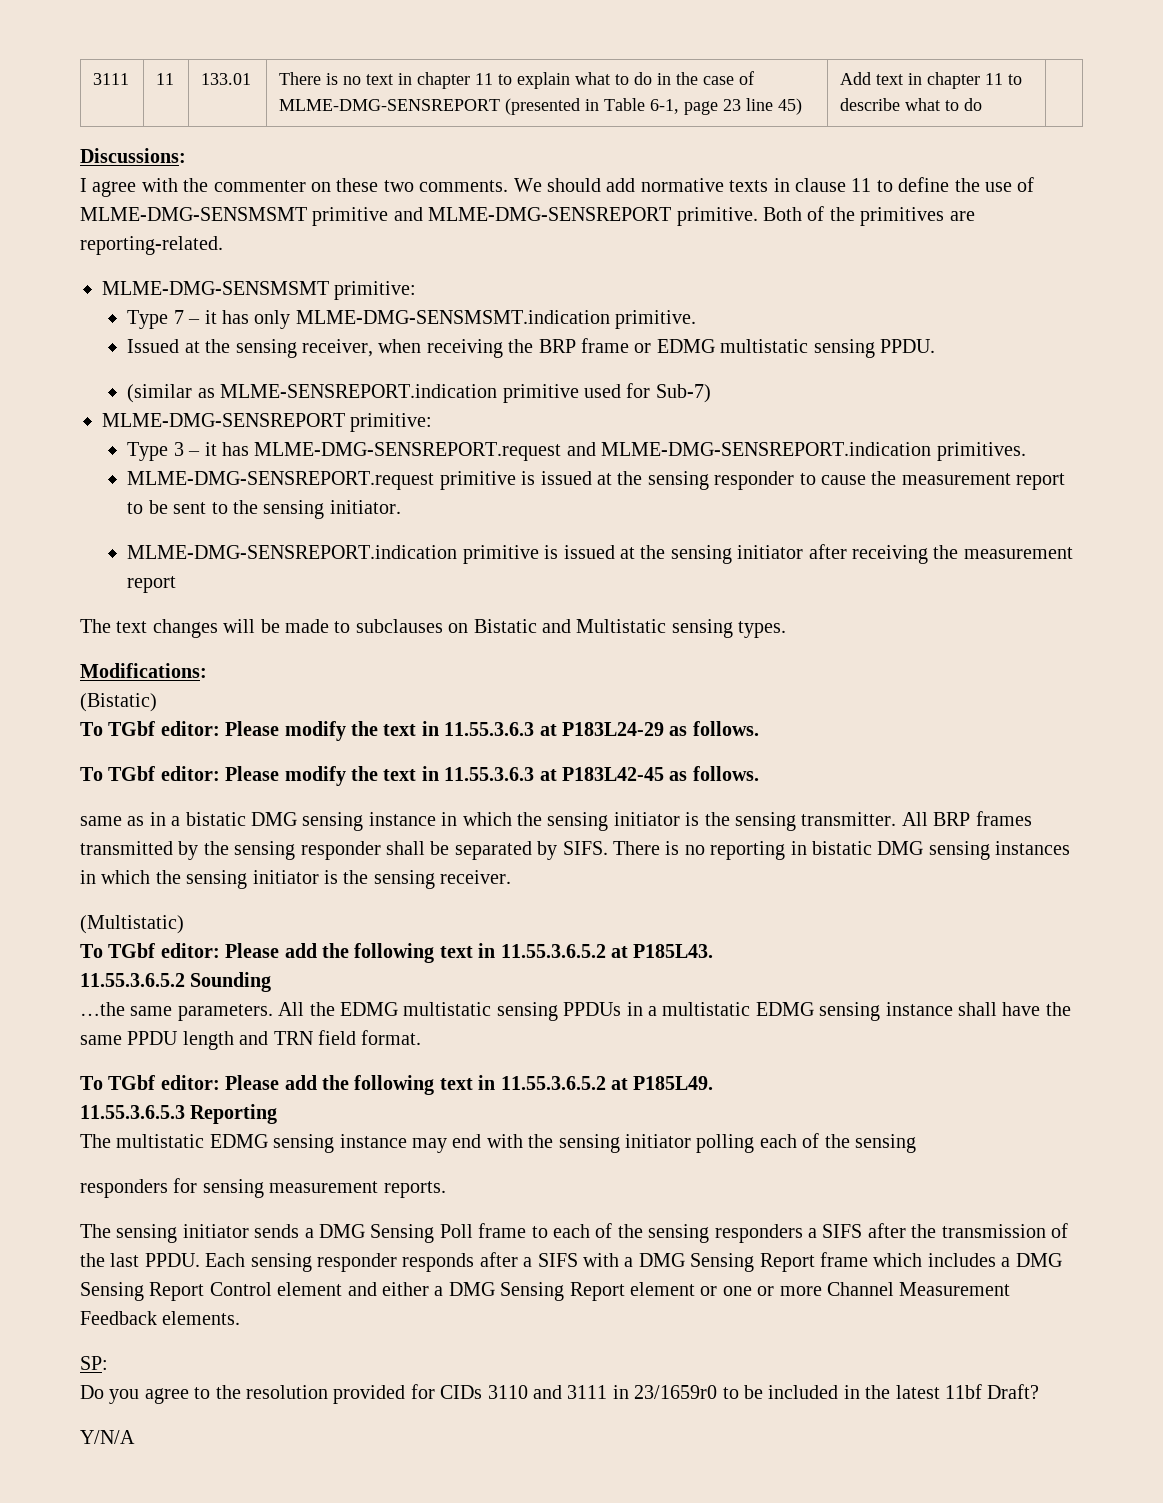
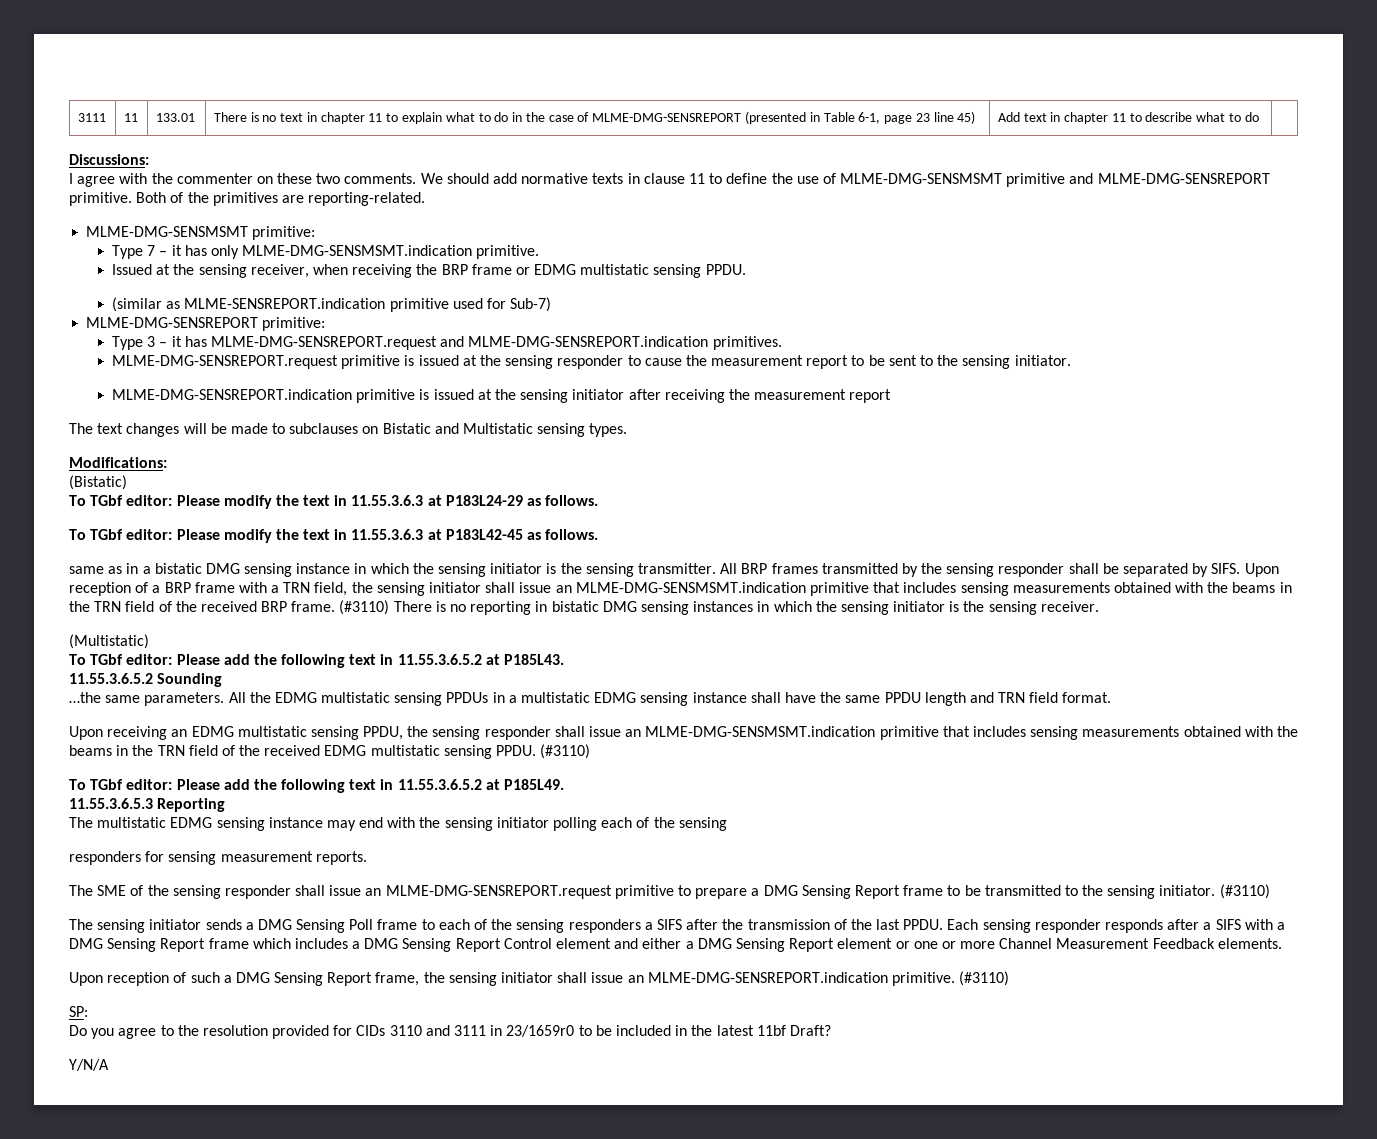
- There is no reporting in bistatic DMG sensing instances in which the sensing initiator is the sensing receiver.
+ Upon reception of a BRP frame with a TRN field, the sensing initiator shall issue an MLME-DMG-SENSMSMT.indication primitive that includes sensing measurements obtained with the beams in the TRN field of the received BRP frame. (#3110) There is no reporting in bistatic DMG sensing instances in which the sensing initiator is the sensing receiver.
+ Upon receiving an EDMG multistatic sensing PPDU, the sensing responder shall issue an MLME-DMG-SENSMSMT.indication primitive that includes sensing measurements obtained with the beams in the TRN field of the received EDMG multistatic sensing PPDU. (#3110)
+ The SME of the sensing responder shall issue an MLME-DMG-SENSREPORT.request primitive to prepare a DMG Sensing Report frame to be transmitted to the sensing initiator. (#3110)
+ Upon reception of such a DMG Sensing Report frame, the sensing initiator shall issue an MLME-DMG-SENSREPORT.indication primitive. (#3110)

